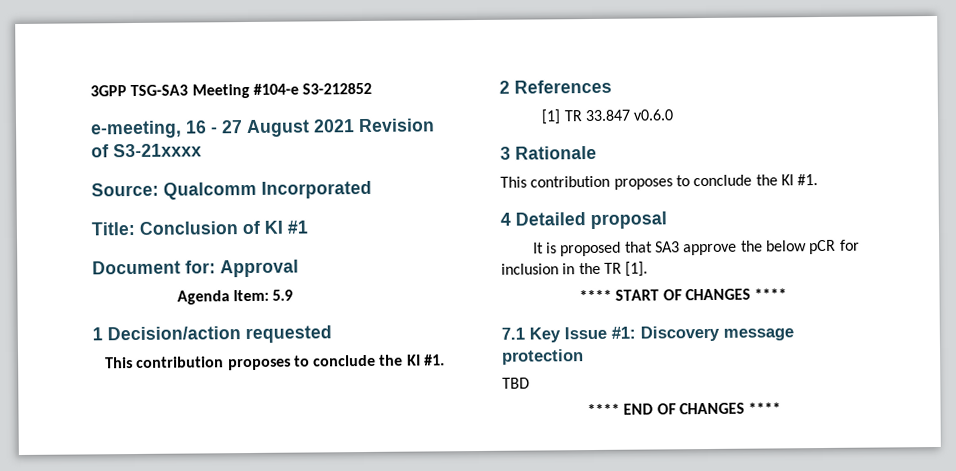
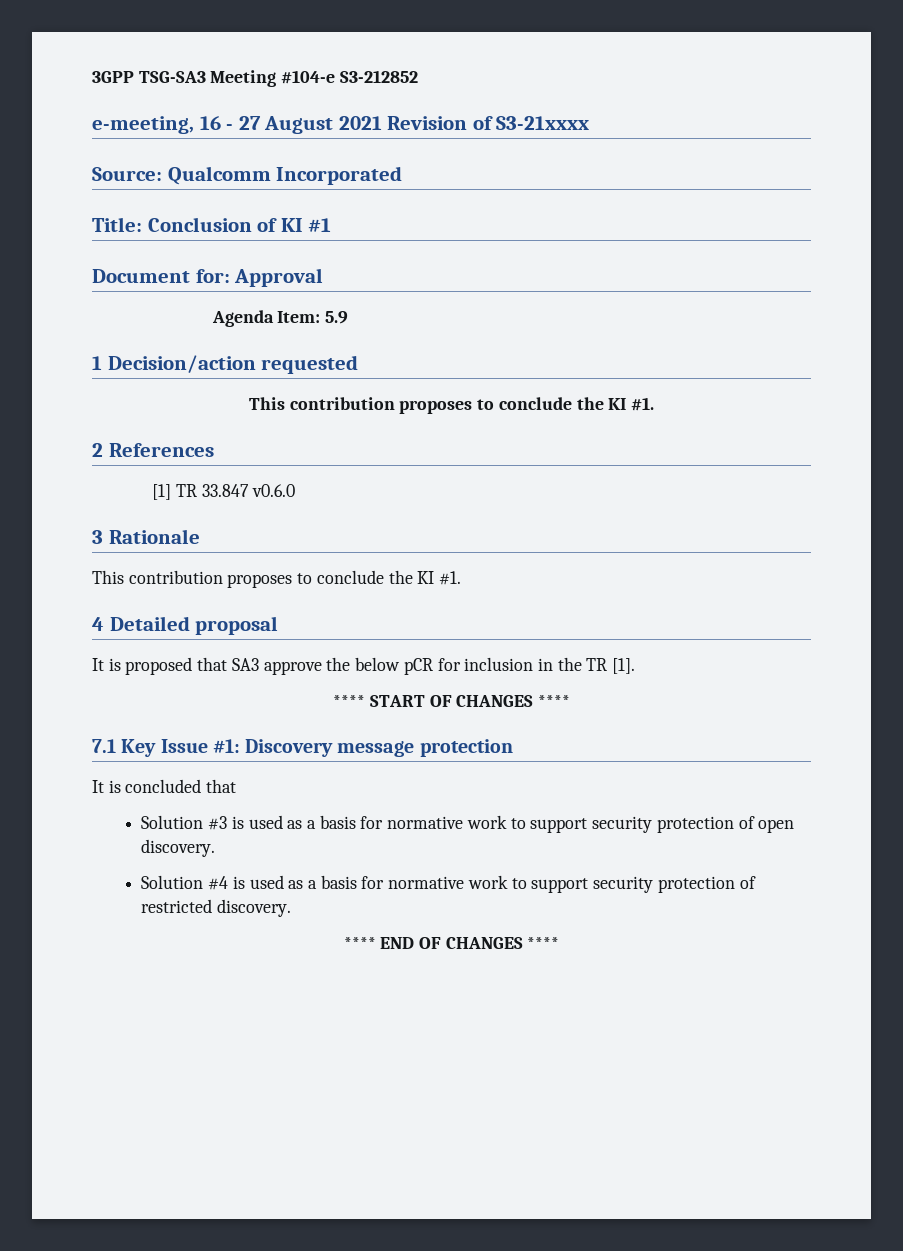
- TBD
+ It is concluded that
+ Solution #3 is used as a basis for normative work to support security protection of open discovery.
+ Solution #4 is used as a basis for normative work to support security protection of restricted discovery.

